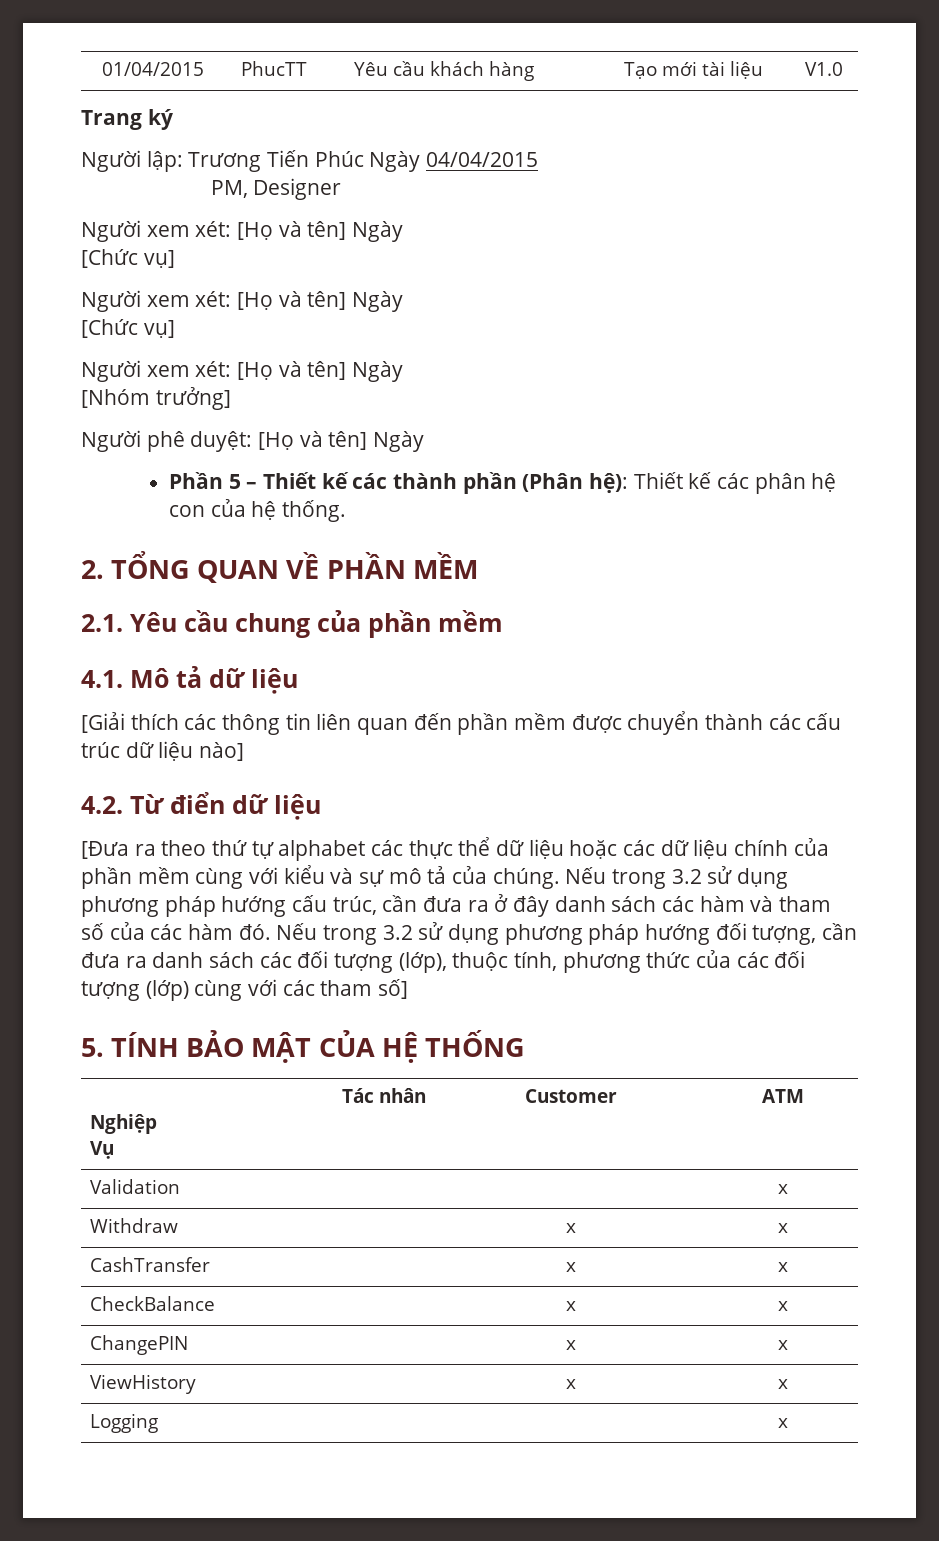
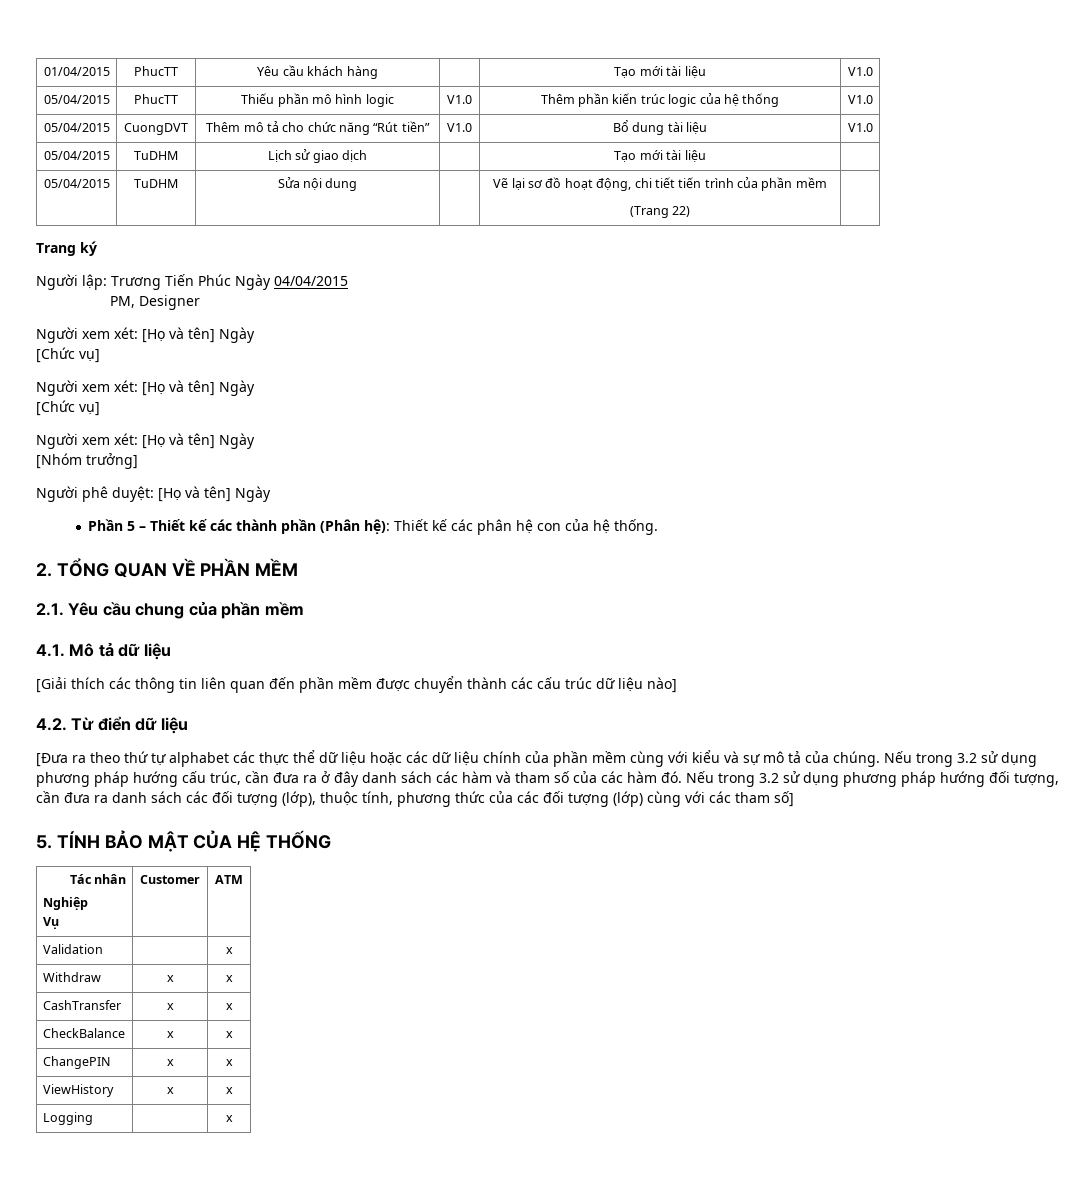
+ 05/04/2015 | PhucTT | Thiếu phần mô hình logic | V1.0 | Thêm phần kiến trúc logic của hệ thống | V1.0
+ 05/04/2015 | CuongDVT | Thêm mô tả cho chức năng “Rút tiền” | V1.0 | Bổ dung tài liệu | V1.0
+ 05/04/2015 | TuDHM | Lịch sử giao dịch | | Tạo mới tài liệu |
+ 05/04/2015 | TuDHM | Sửa nội dung | | Vẽ lại sơ đồ hoạt động, chi tiết tiến trình của phần mềm
+ (Trang 22) |

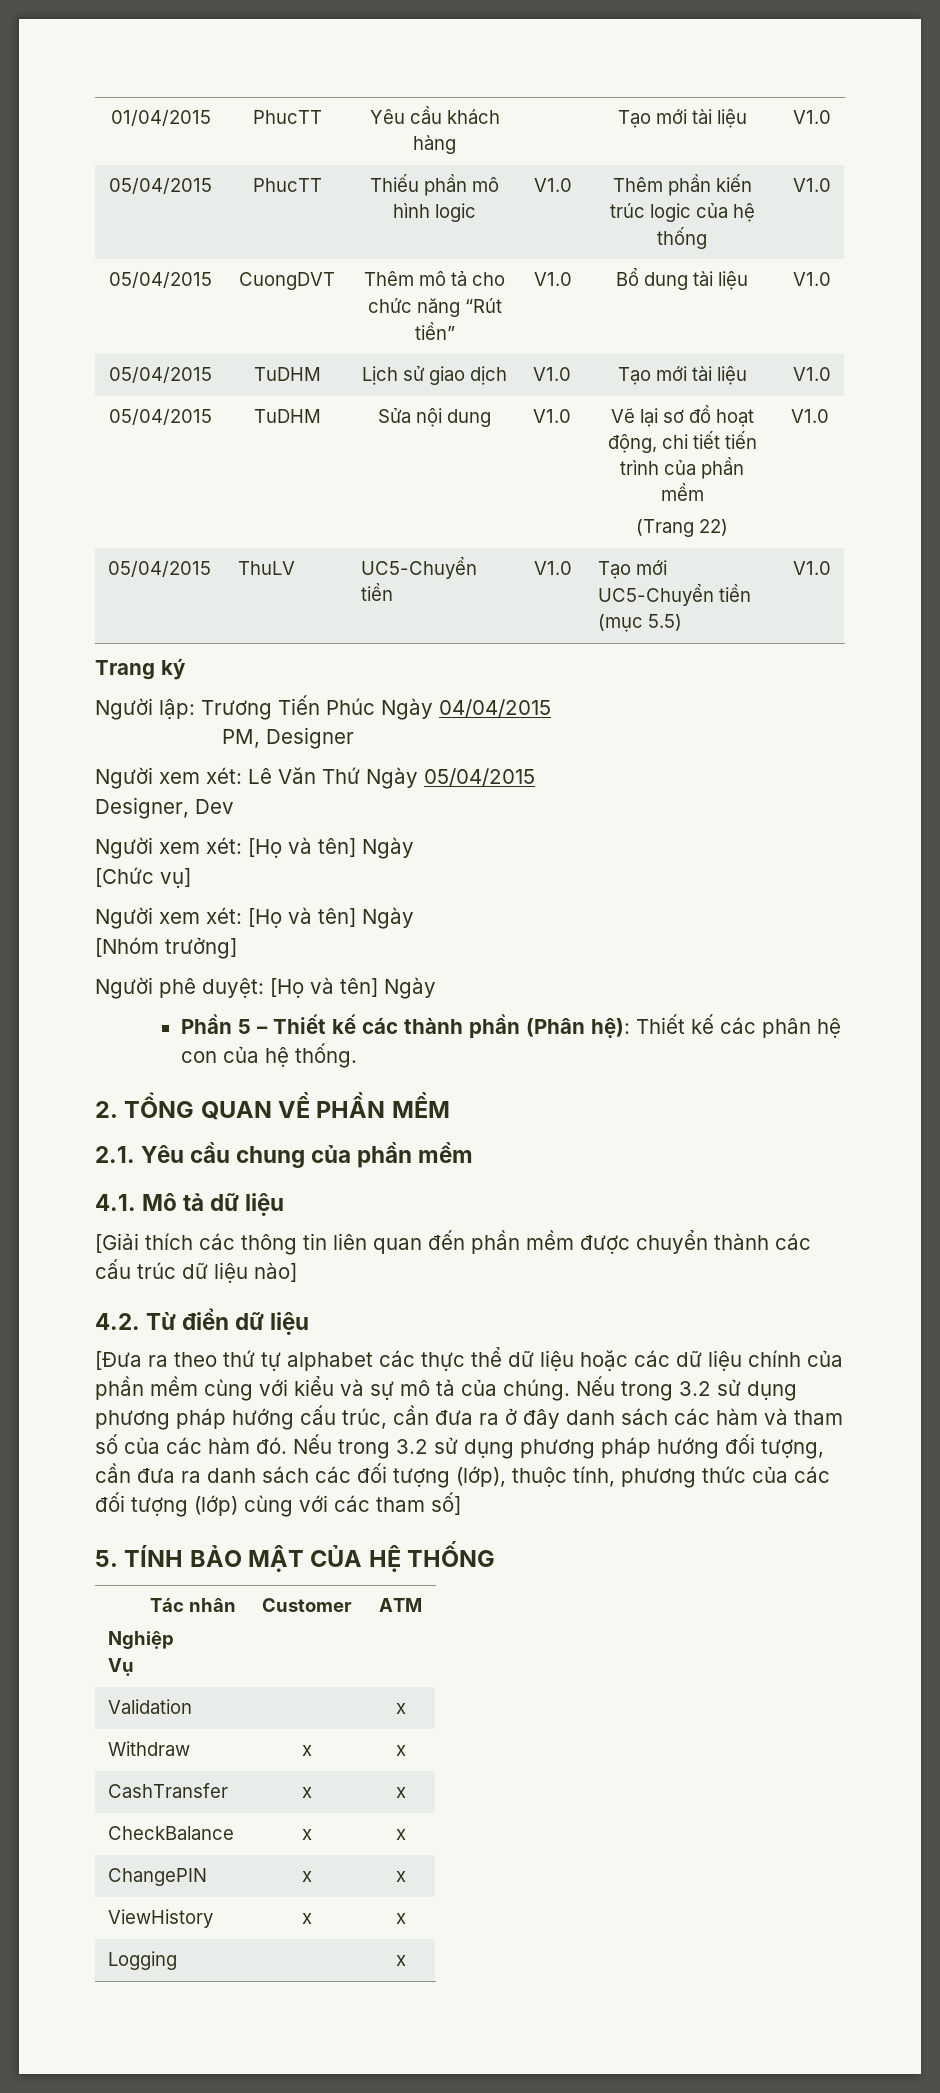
- 05/04/2015 | TuDHM | Lịch sử giao dịch | | Tạo mới tài liệu |
+ 05/04/2015 | TuDHM | Lịch sử giao dịch | V1.0 | Tạo mới tài liệu | V1.0
- 05/04/2015 | TuDHM | Sửa nội dung | | Vẽ lại sơ đồ hoạt động, chi tiết tiến trình của phần mềm
- (Trang 22) |
+ 05/04/2015 | TuDHM | Sửa nội dung | V1.0 | Vẽ lại sơ đồ hoạt động, chi tiết tiến trình của phần mềm
+ (Trang 22) | V1.0
+ 05/04/2015 | ThuLV | UC5-Chuyển tiền | V1.0 | Tạo mới UC5-Chuyển tiền (mục 5.5) | V1.0
  PM, Designer
- Người xem xét: [Họ và tên] Ngày
- [Chức vụ]
+ Người xem xét: Lê Văn Thứ Ngày 05/04/2015
+ Designer, Dev

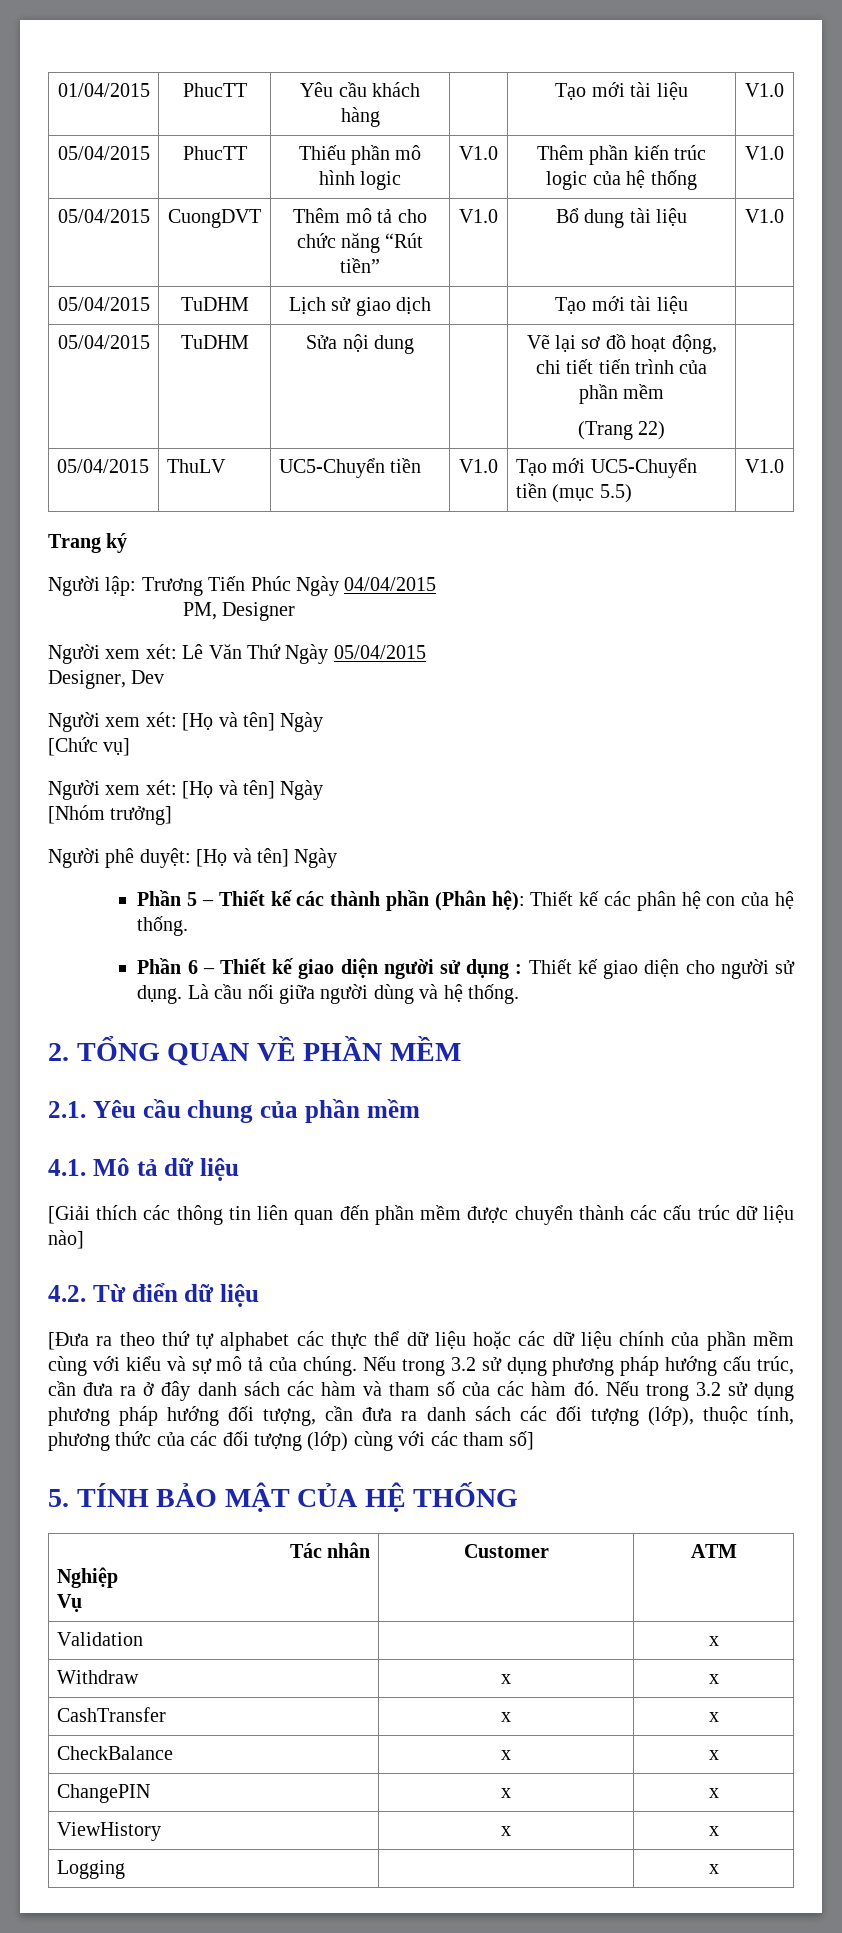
- 05/04/2015 | TuDHM | Lịch sử giao dịch | V1.0 | Tạo mới tài liệu | V1.0
+ 05/04/2015 | TuDHM | Lịch sử giao dịch | | Tạo mới tài liệu |
- 05/04/2015 | TuDHM | Sửa nội dung | V1.0 | Vẽ lại sơ đồ hoạt động, chi tiết tiến trình của phần mềm
- (Trang 22) | V1.0
+ 05/04/2015 | TuDHM | Sửa nội dung | | Vẽ lại sơ đồ hoạt động, chi tiết tiến trình của phần mềm
+ (Trang 22) |
+ Phần 6 – Thiết kế giao diện người sử dụng : Thiết kế giao diện cho người sử dụng. Là cầu nối giữa người dùng và hệ thống.

